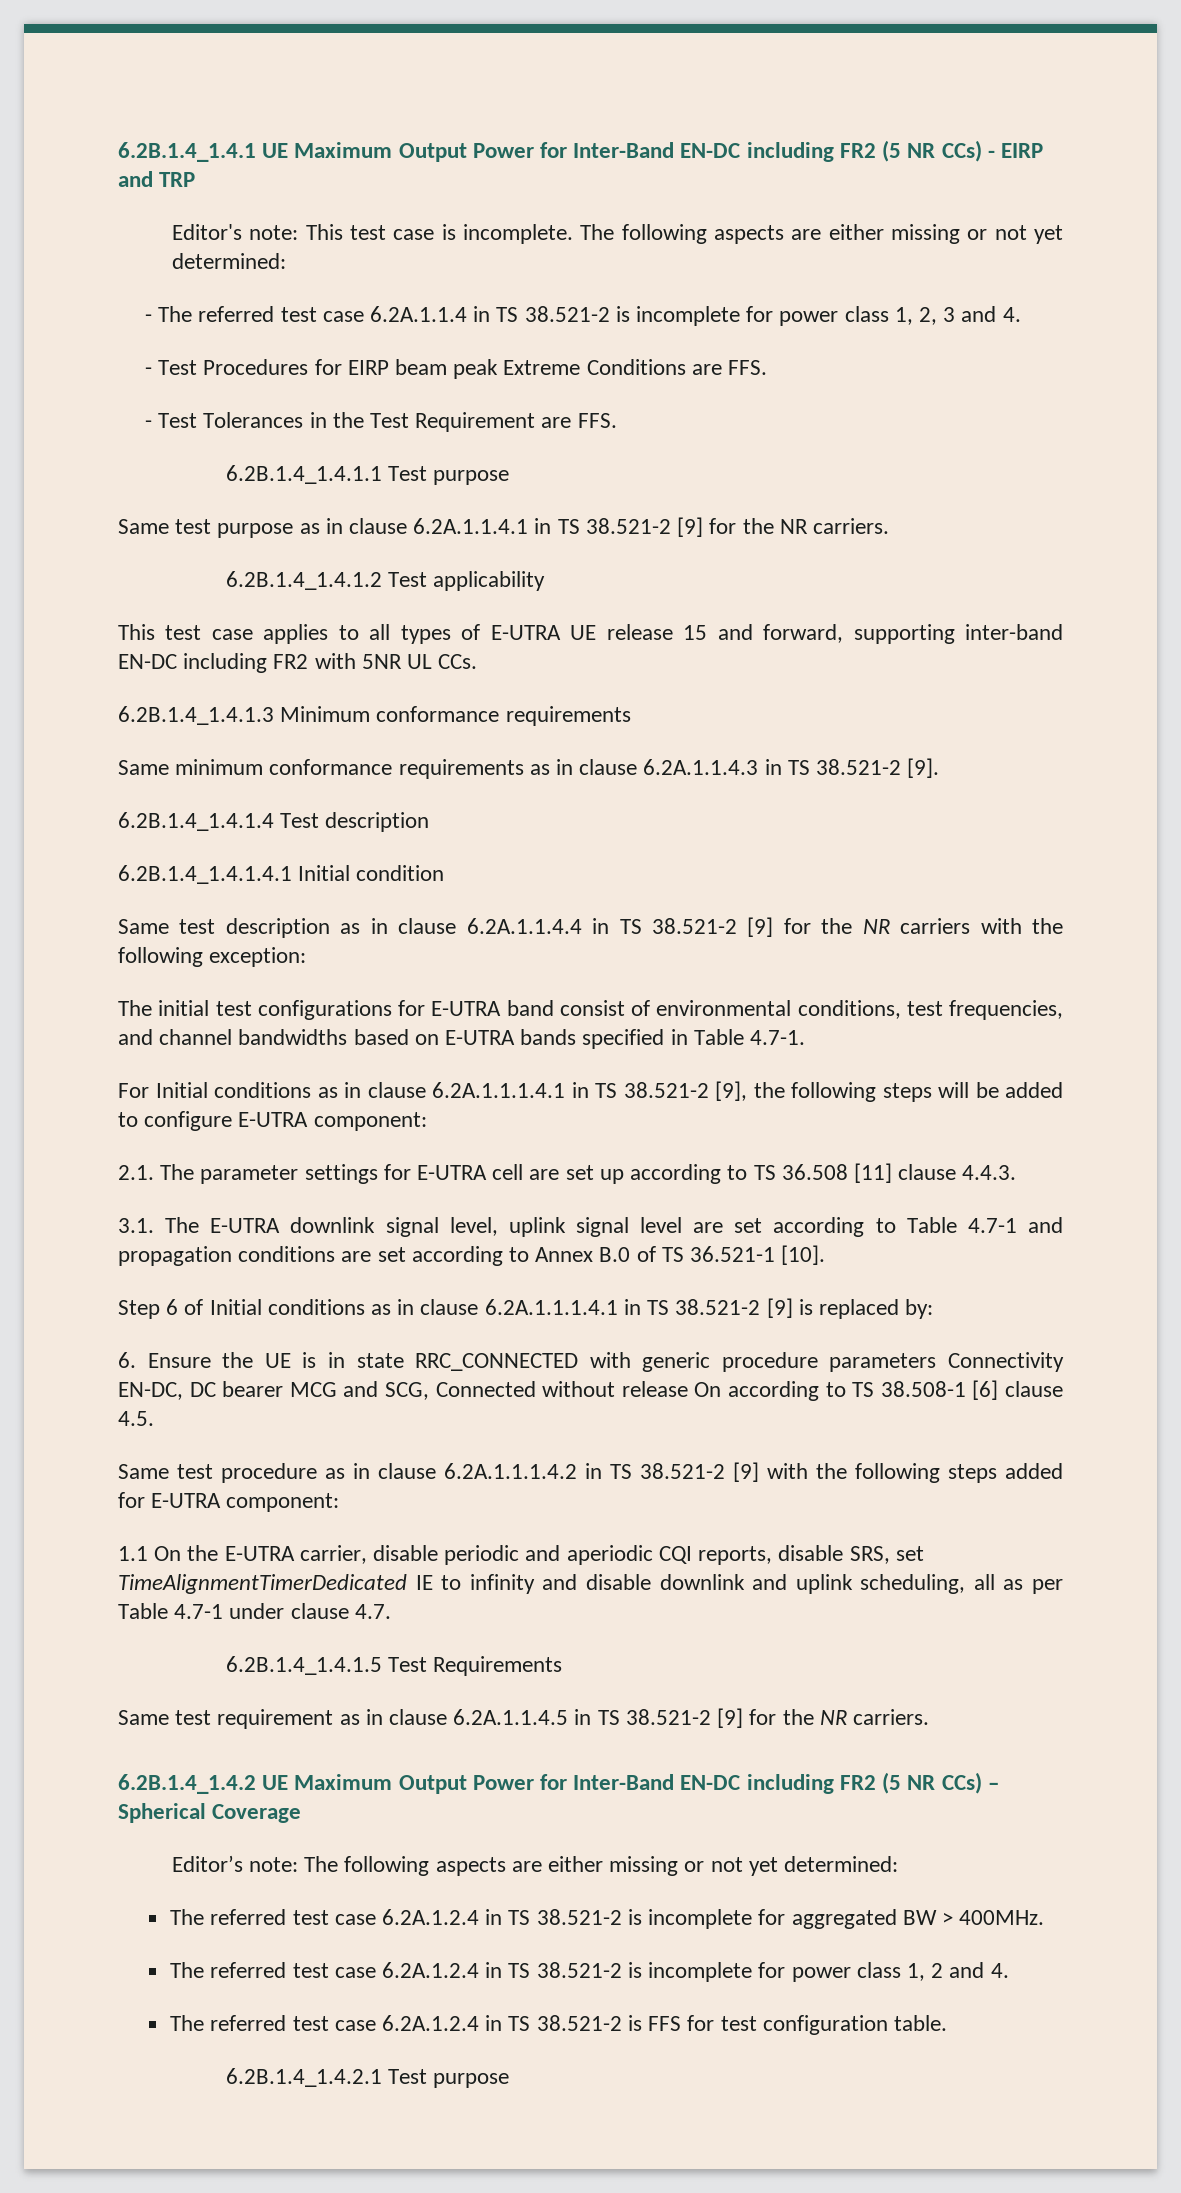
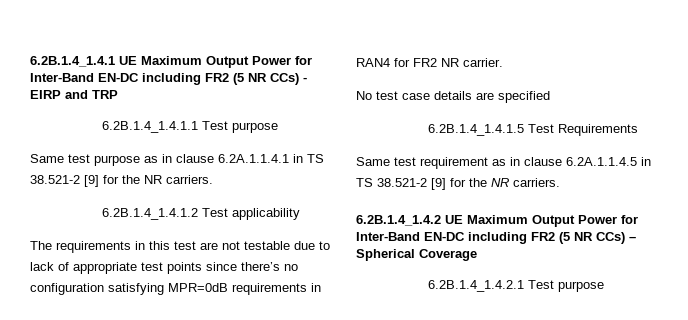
- Editor's note: This test case is incomplete. The following aspects are either missing or not yet determined:
- - The referred test case 6.2A.1.1.4 in TS 38.521-2 is incomplete for power class 1, 2, 3 and 4.
- - Test Procedures for EIRP beam peak Extreme Conditions are FFS.
- - Test Tolerances in the Test Requirement are FFS.
- This test case applies to all types of E-UTRA UE release 15 and forward, supporting inter-band EN-DC including FR2 with 5NR UL CCs.
- 6.2B.1.4_1.4.1.3 Minimum conformance requirements
- Same minimum conformance requirements as in clause 6.2A.1.1.4.3 in TS 38.521-2 [9].
- 6.2B.1.4_1.4.1.4 Test description
- 6.2B.1.4_1.4.1.4.1 Initial condition
- Same test description as in clause 6.2A.1.1.4.4 in TS 38.521-2 [9] for the NR carriers with the following exception:
- The initial test configurations for E-UTRA band consist of environmental conditions, test frequencies, and channel bandwidths based on E-UTRA bands specified in Table 4.7-1.
- For Initial conditions as in clause 6.2A.1.1.1.4.1 in TS 38.521-2 [9], the following steps will be added to configure E-UTRA component:
- 2.1. The parameter settings for E-UTRA cell are set up according to TS 36.508 [11] clause 4.4.3.
- 3.1. The E-UTRA downlink signal level, uplink signal level are set according to Table 4.7-1 and propagation conditions are set according to Annex B.0 of TS 36.521-1 [10].
- Step 6 of Initial conditions as in clause 6.2A.1.1.1.4.1 in TS 38.521-2 [9] is replaced by:
- 6. Ensure the UE is in state RRC_CONNECTED with generic procedure parameters Connectivity EN-DC, DC bearer MCG and SCG, Connected without release On according to TS 38.508-1 [6] clause 4.5.
- Same test procedure as in clause 6.2A.1.1.1.4.2 in TS 38.521-2 [9] with the following steps added for E-UTRA component:
- 1.1 On the E-UTRA carrier, disable periodic and aperiodic CQI reports, disable SRS, set TimeAlignmentTimerDedicated IE to infinity and disable downlink and uplink scheduling, all as per Table 4.7-1 under clause 4.7.
+ The requirements in this test are not testable due to lack of appropriate test points since there’s no configuration satisfying MPR=0dB requirements in RAN4 for FR2 NR carrier.
+ No test case details are specified
- Editor’s note: The following aspects are either missing or not yet determined:
- The referred test case 6.2A.1.2.4 in TS 38.521-2 is incomplete for aggregated BW > 400MHz.
- The referred test case 6.2A.1.2.4 in TS 38.521-2 is incomplete for power class 1, 2 and 4.
- The referred test case 6.2A.1.2.4 in TS 38.521-2 is FFS for test configuration table.

